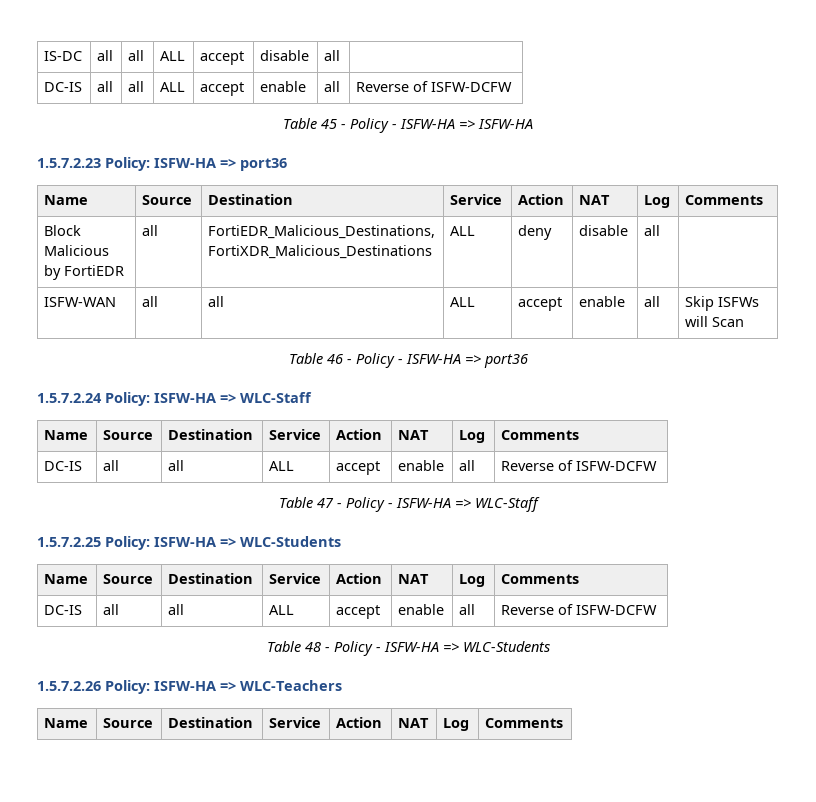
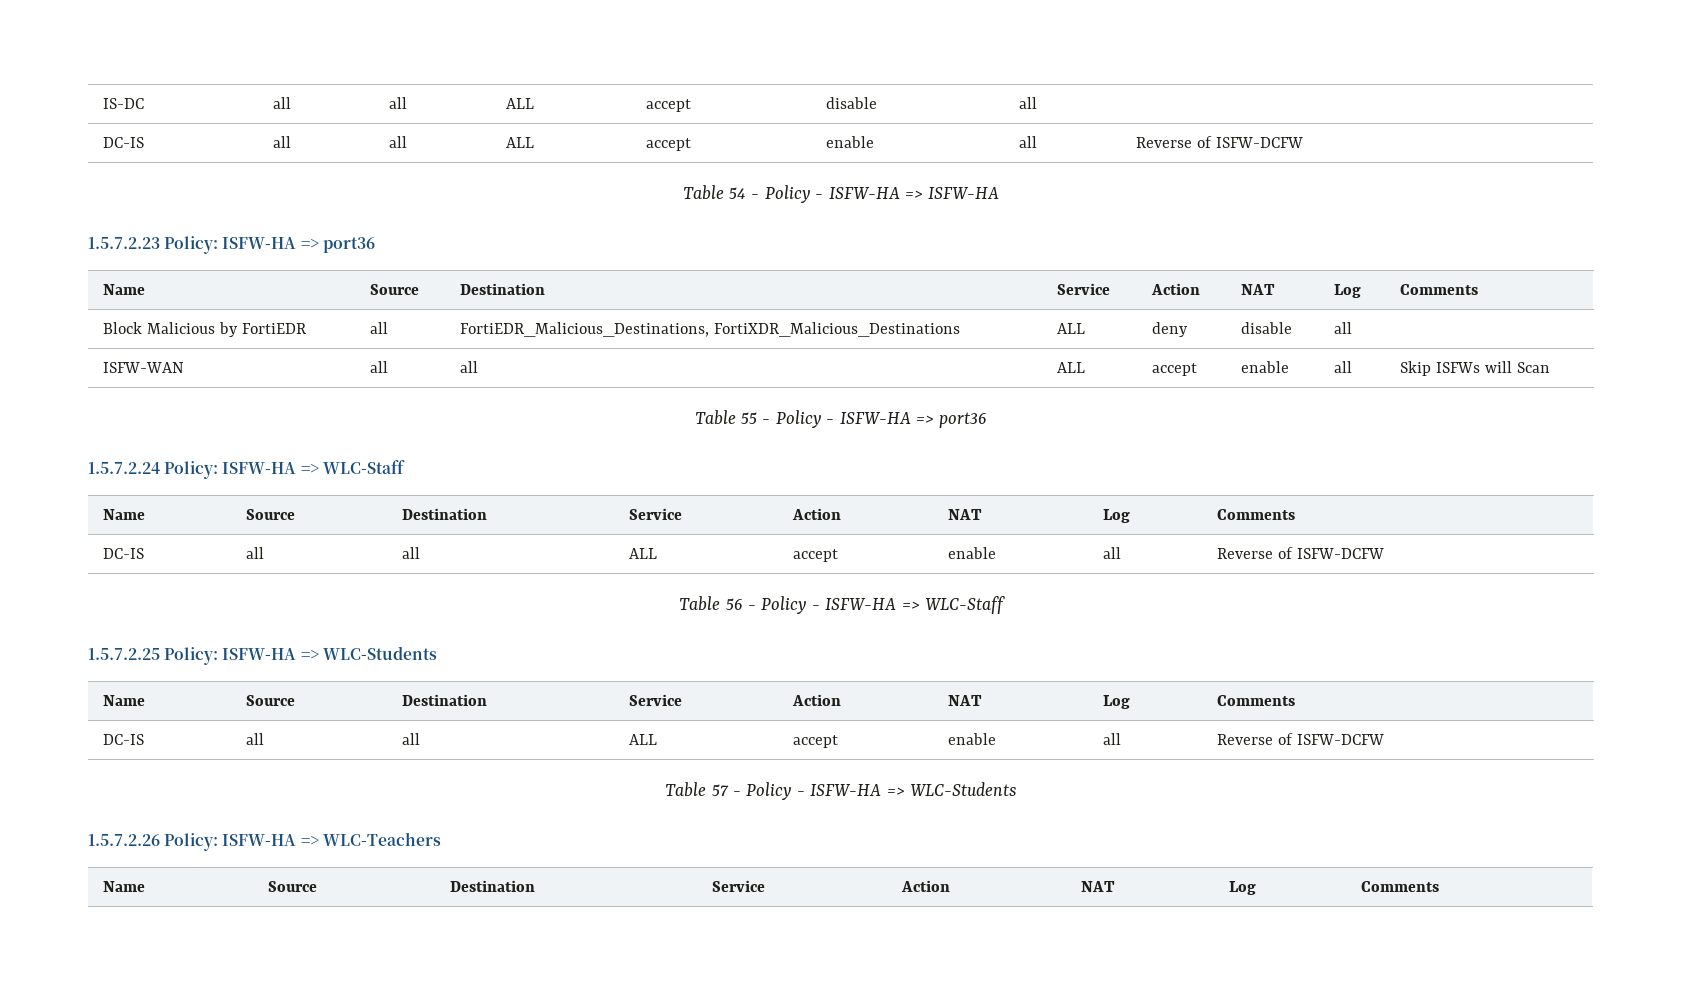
- Table 45 - Policy - ISFW-HA => ISFW-HA
+ Table 54 - Policy - ISFW-HA => ISFW-HA
- Table 46 - Policy - ISFW-HA => port36
+ Table 55 - Policy - ISFW-HA => port36
- Table 47 - Policy - ISFW-HA => WLC-Staff
+ Table 56 - Policy - ISFW-HA => WLC-Staff
- Table 48 - Policy - ISFW-HA => WLC-Students
+ Table 57 - Policy - ISFW-HA => WLC-Students

